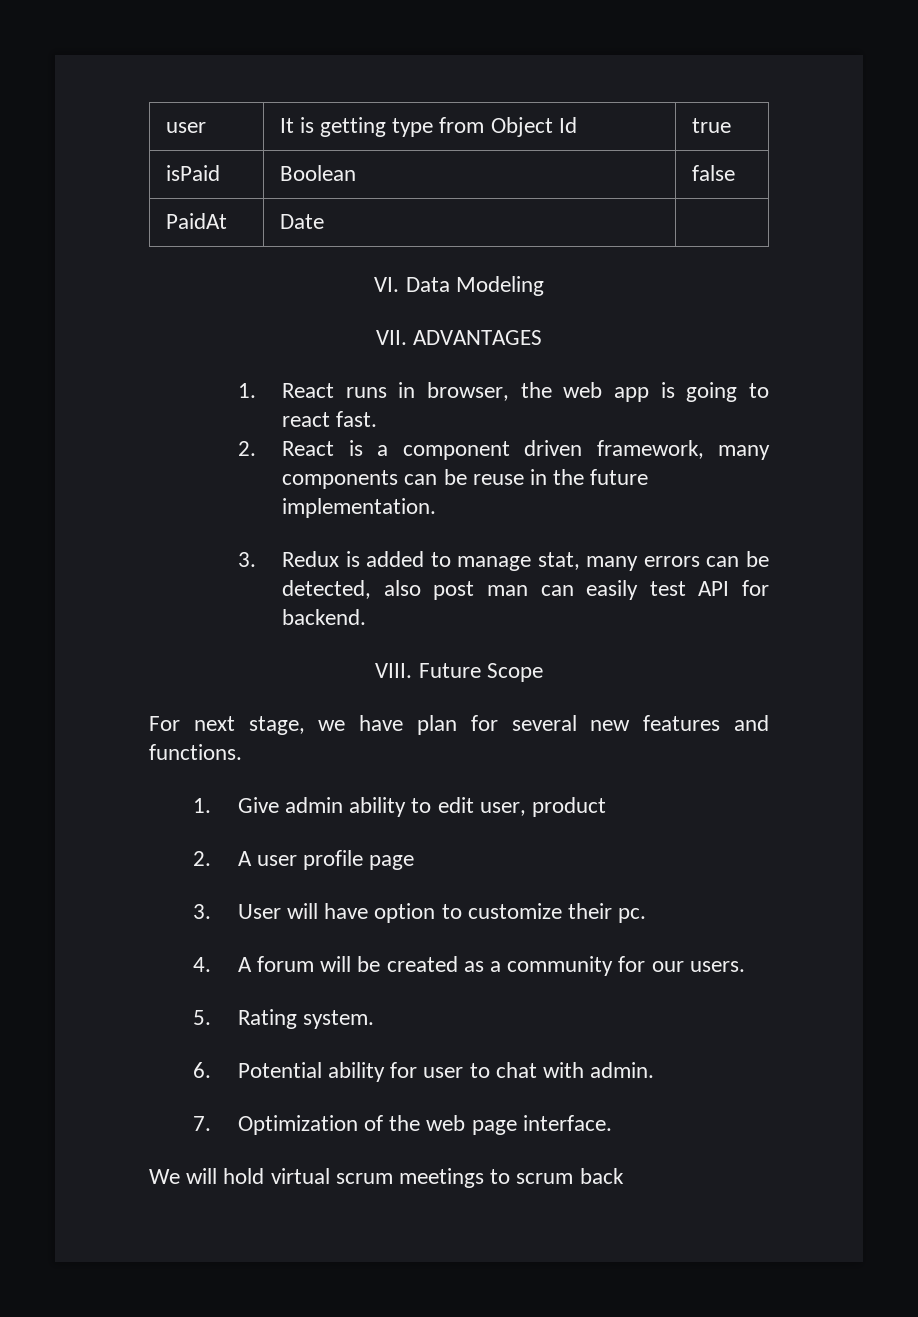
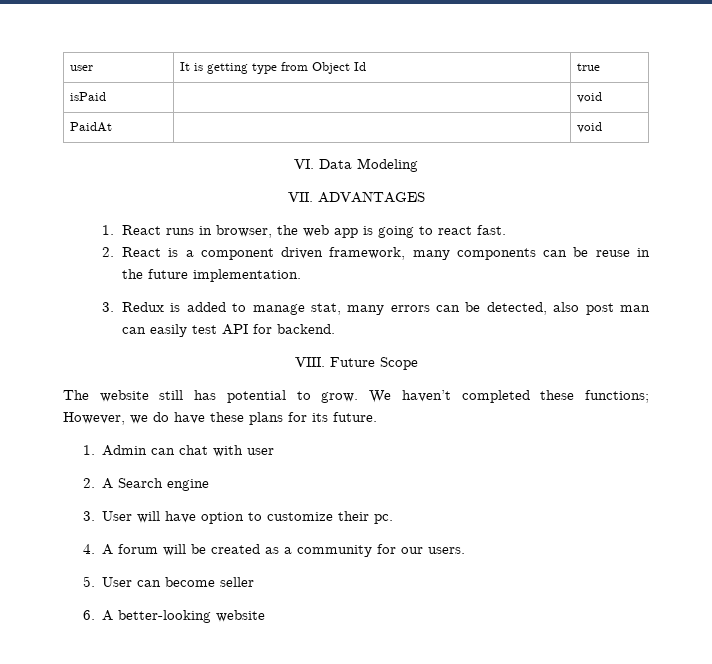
- isPaid | Boolean | false
+ isPaid | | void
- PaidAt | Date |
+ PaidAt | | void
- For next stage, we have plan for several new features and functions.
- 1. Give admin ability to edit user, product
+ The website still has potential to grow. We haven’t completed these functions; However, we do have these plans for its future.
+ 1. Admin can chat with user
- 2. A user profile page
+ 2. A Search engine
- 5. Rating system.
- 6. Potential ability for user to chat with admin.
- 7. Optimization of the web page interface.
- We will hold virtual scrum meetings to scrum back
+ 5. User can become seller
+ 6. A better-looking website

